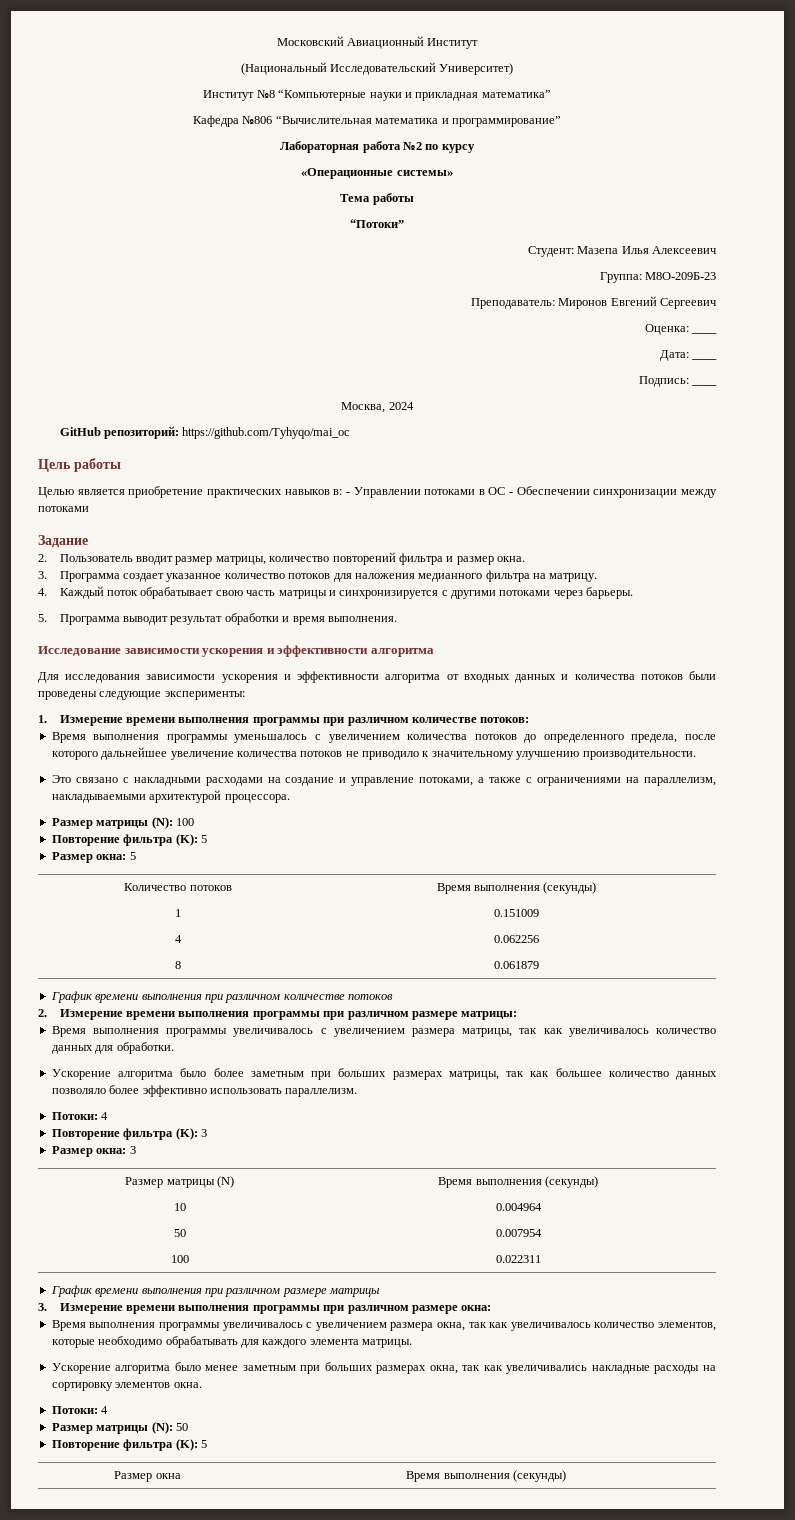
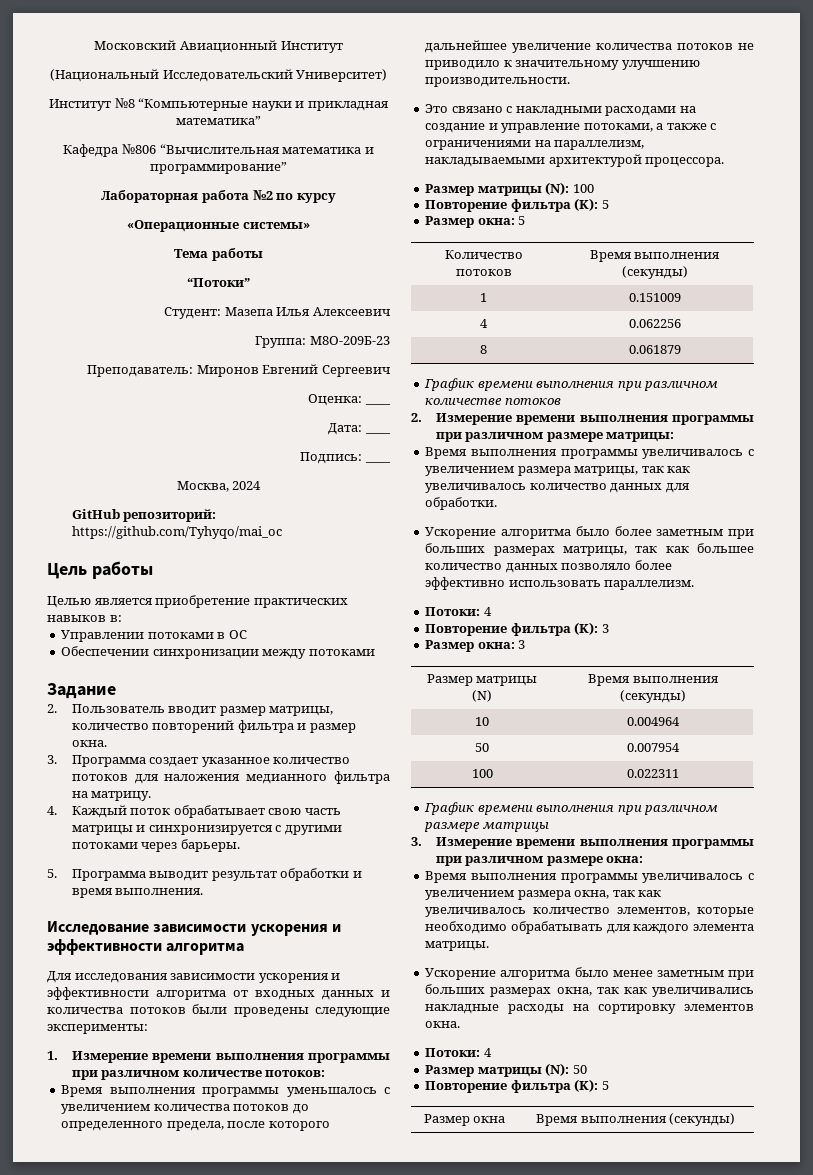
- Целью является приобретение практических навыков в: - Управлении потоками в ОС - Обеспечении синхронизации между потоками
+ Целью является приобретение практических навыков в:
+ Управлении потоками в ОС
+ Обеспечении синхронизации между потоками

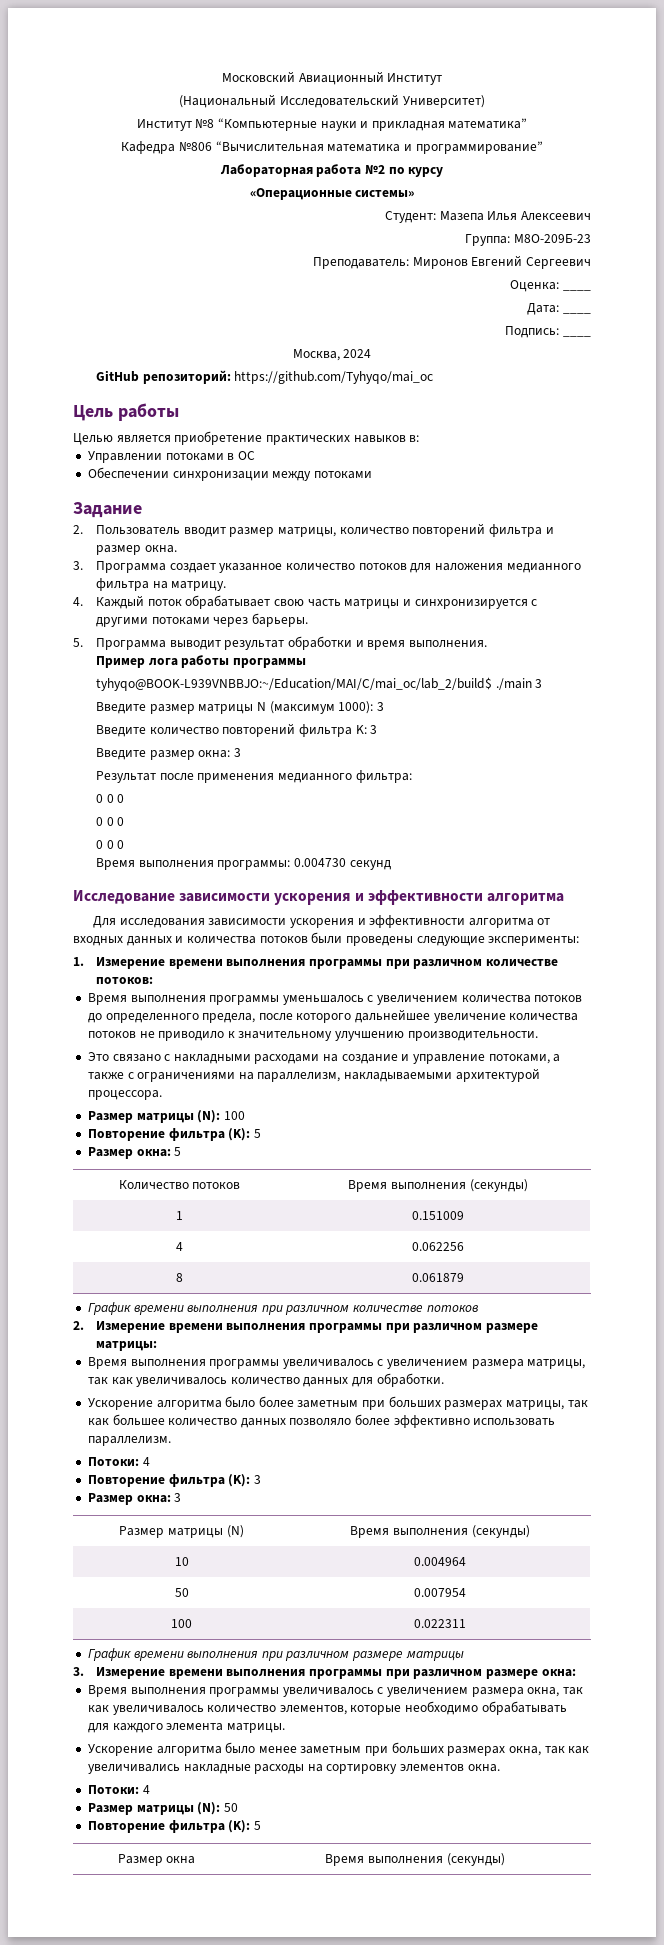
- Тема работы
- “Потоки”
+ Пример лога работы программы
+ tyhyqo@BOOK-L939VNBBJO:~/Education/MAI/C/mai_oc/lab_2/build$ ./main 3
+ Введите размер матрицы N (максимум 1000): 3
+ Введите количество повторений фильтра K: 3
+ Введите размер окна: 3
+ Результат после применения медианного фильтра:
+ 0 0 0
+ 0 0 0
+ 0 0 0
+ Время выполнения программы: 0.004730 секунд

